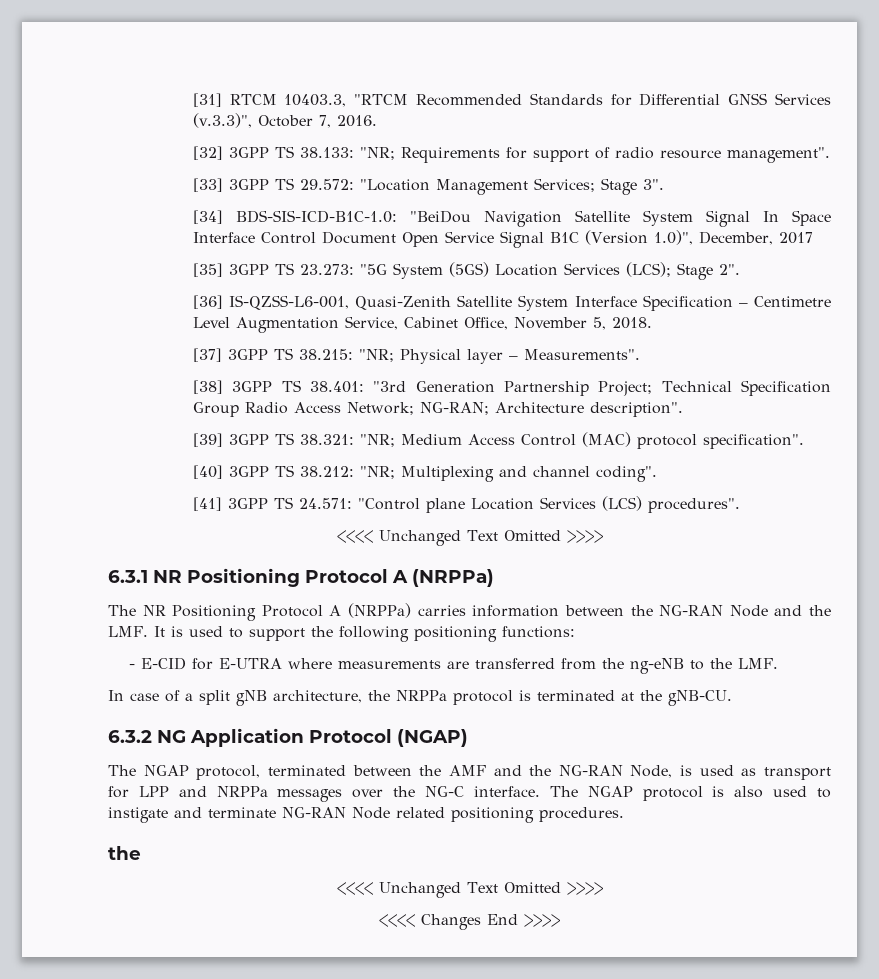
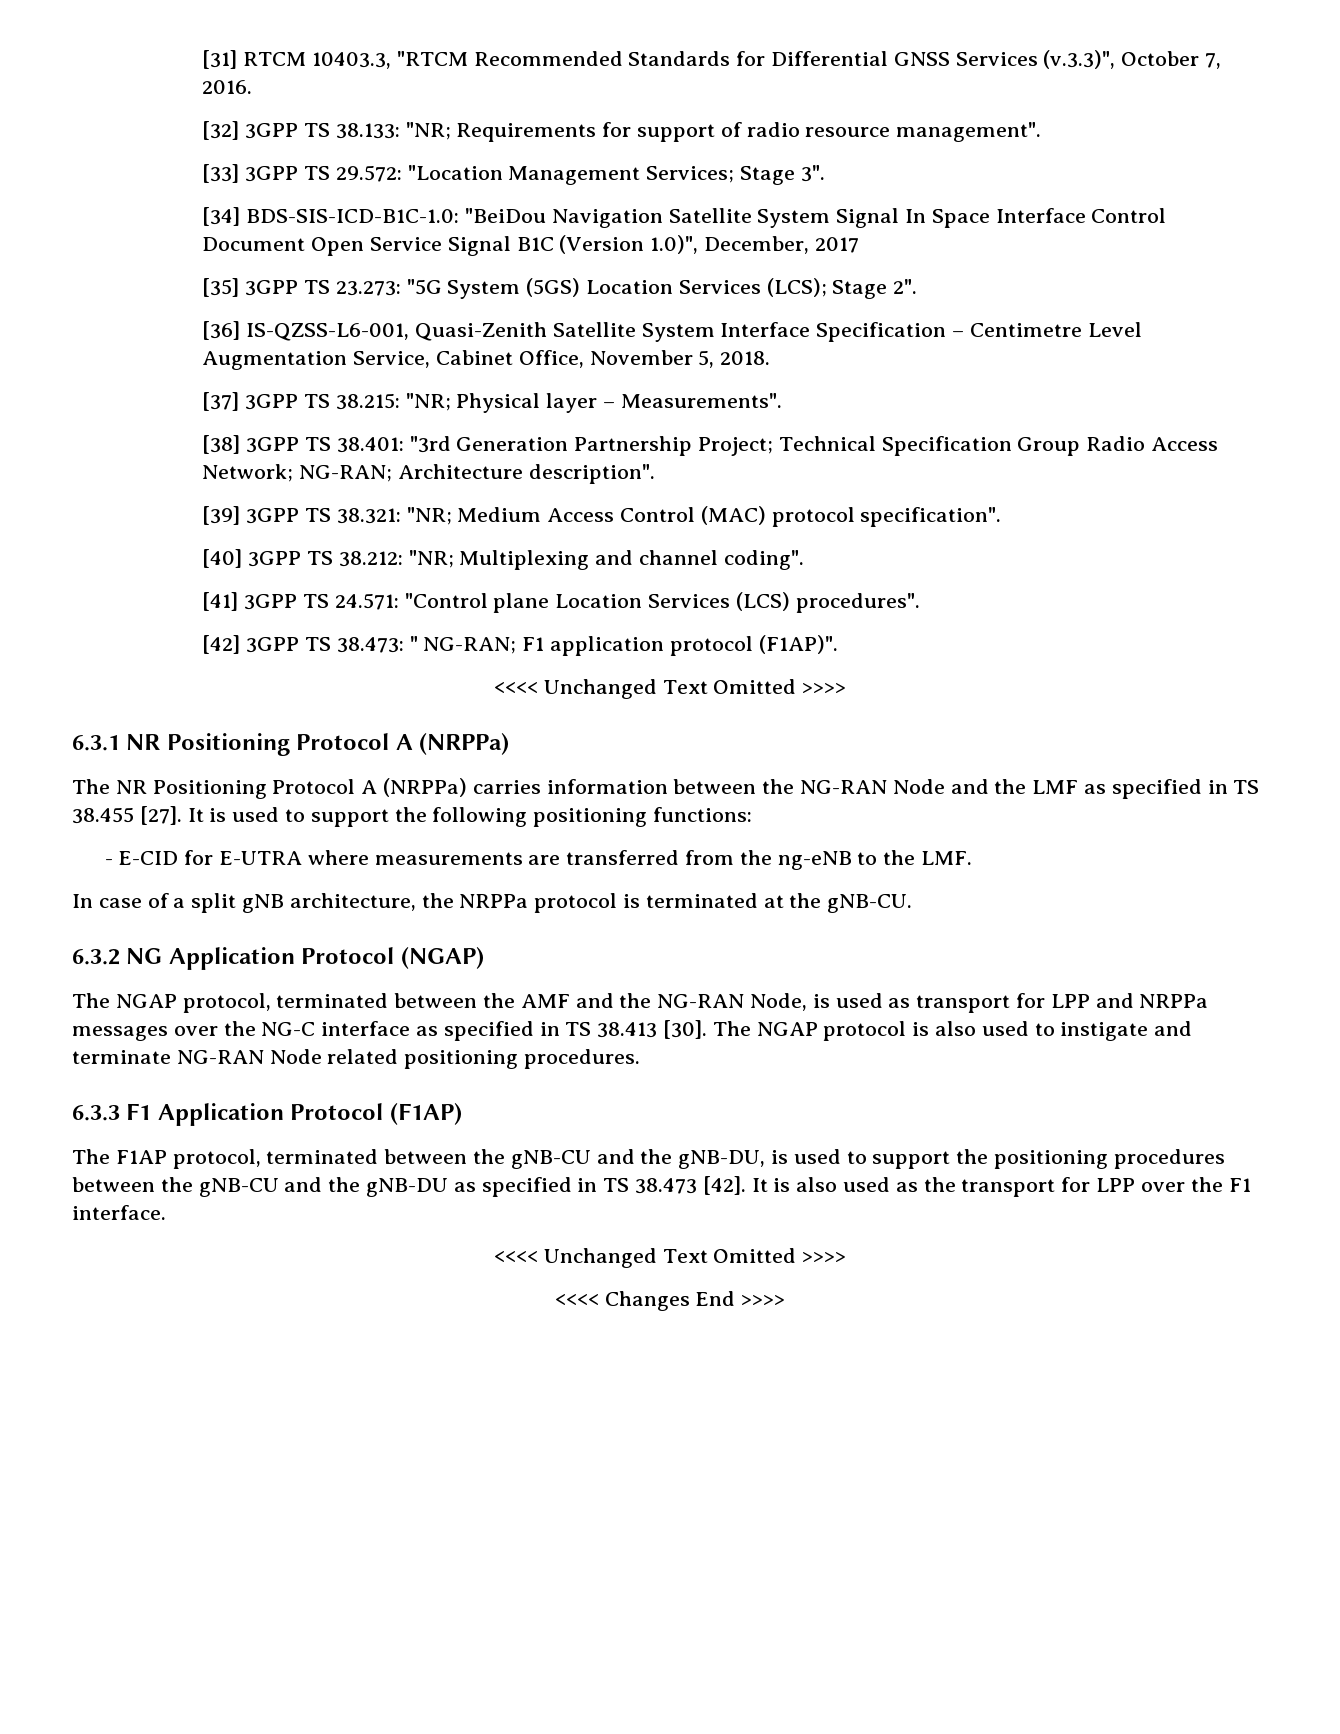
+ [42] 3GPP TS 38.473: " NG-RAN; F1 application protocol (F1AP)".
- The NR Positioning Protocol A (NRPPa) carries information between the NG-RAN Node and the LMF. It is used to support the following positioning functions:
+ The NR Positioning Protocol A (NRPPa) carries information between the NG-RAN Node and the LMF as specified in TS 38.455 [27]. It is used to support the following positioning functions:
- The NGAP protocol, terminated between the AMF and the NG-RAN Node, is used as transport for LPP and NRPPa messages over the NG-C interface.
+ The NGAP protocol, terminated between the AMF and the NG-RAN Node, is used as transport for LPP and NRPPa messages over the NG-C interface as specified in TS 38.413 [30].
  The NGAP protocol is also used to instigate and terminate NG-RAN Node related positioning procedures.
- the
+ 6.3.3 F1 Application Protocol (F1AP)
+ The F1AP protocol, terminated between the gNB-CU and the gNB-DU, is used to support the positioning procedures between the gNB-CU and the gNB-DU as specified in TS 38.473 [42]. It is also used as the transport for LPP over the F1 interface.

